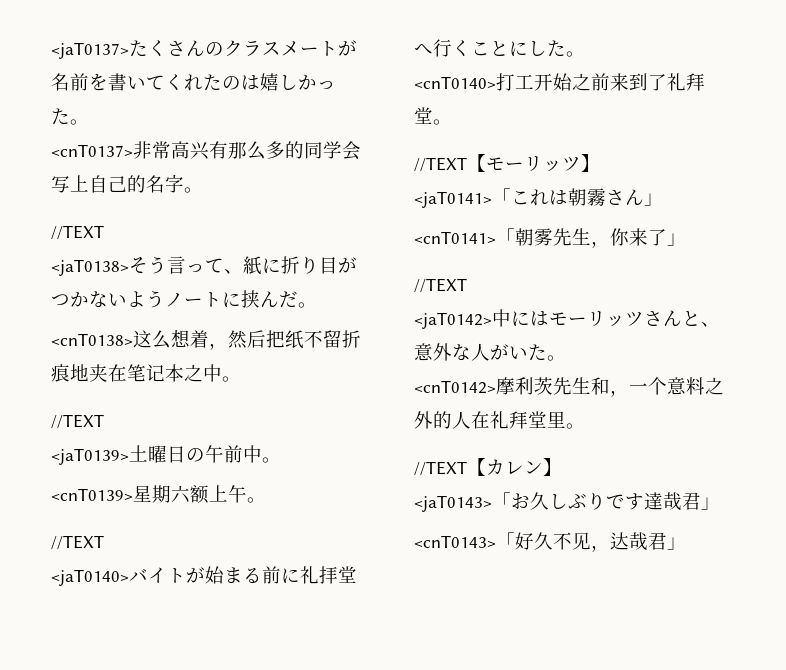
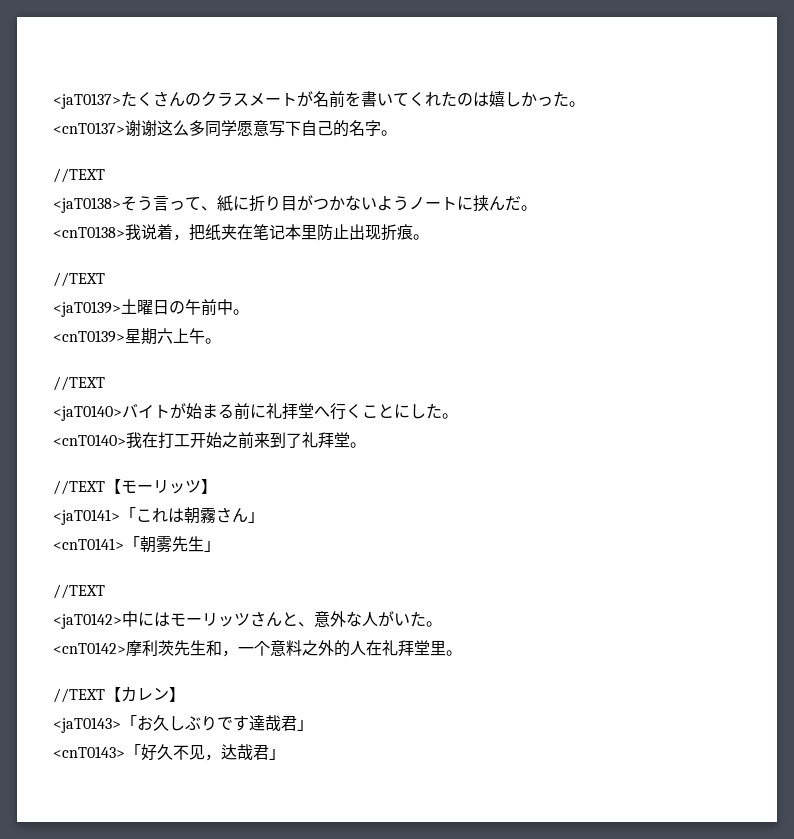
- <cnT0137>非常高兴有那么多的同学会写上自己的名字。
+ <cnT0137>谢谢这么多同学愿意写下自己的名字。
- <cnT0138>这么想着，然后把纸不留折痕地夹在笔记本之中。
+ <cnT0138>我说着，把纸夹在笔记本里防止出现折痕。
- <cnT0139>星期六额上午。
+ <cnT0139>星期六上午。
- <cnT0140>打工开始之前来到了礼拜堂。
+ <cnT0140>我在打工开始之前来到了礼拜堂。
- <cnT0141>「朝雾先生，你来了」
+ <cnT0141>「朝雾先生」

